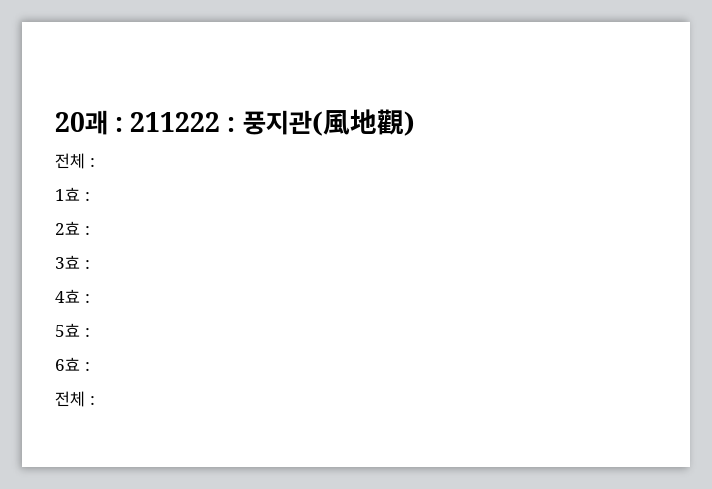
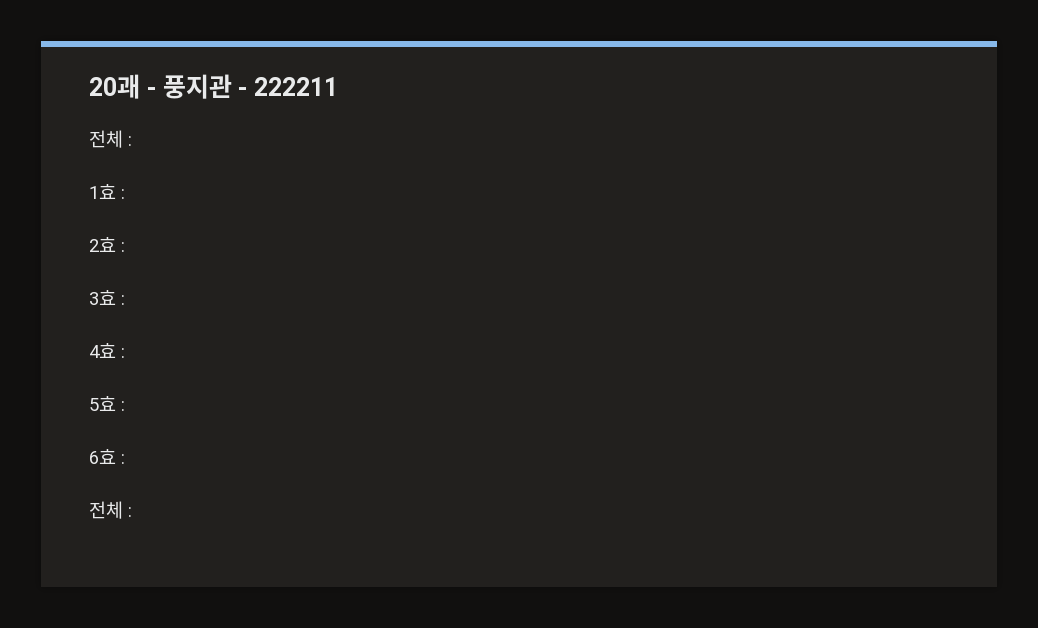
- 20괘 : 211222 : 풍지관(風地觀)
+ 20괘 - 풍지관 - 222211

